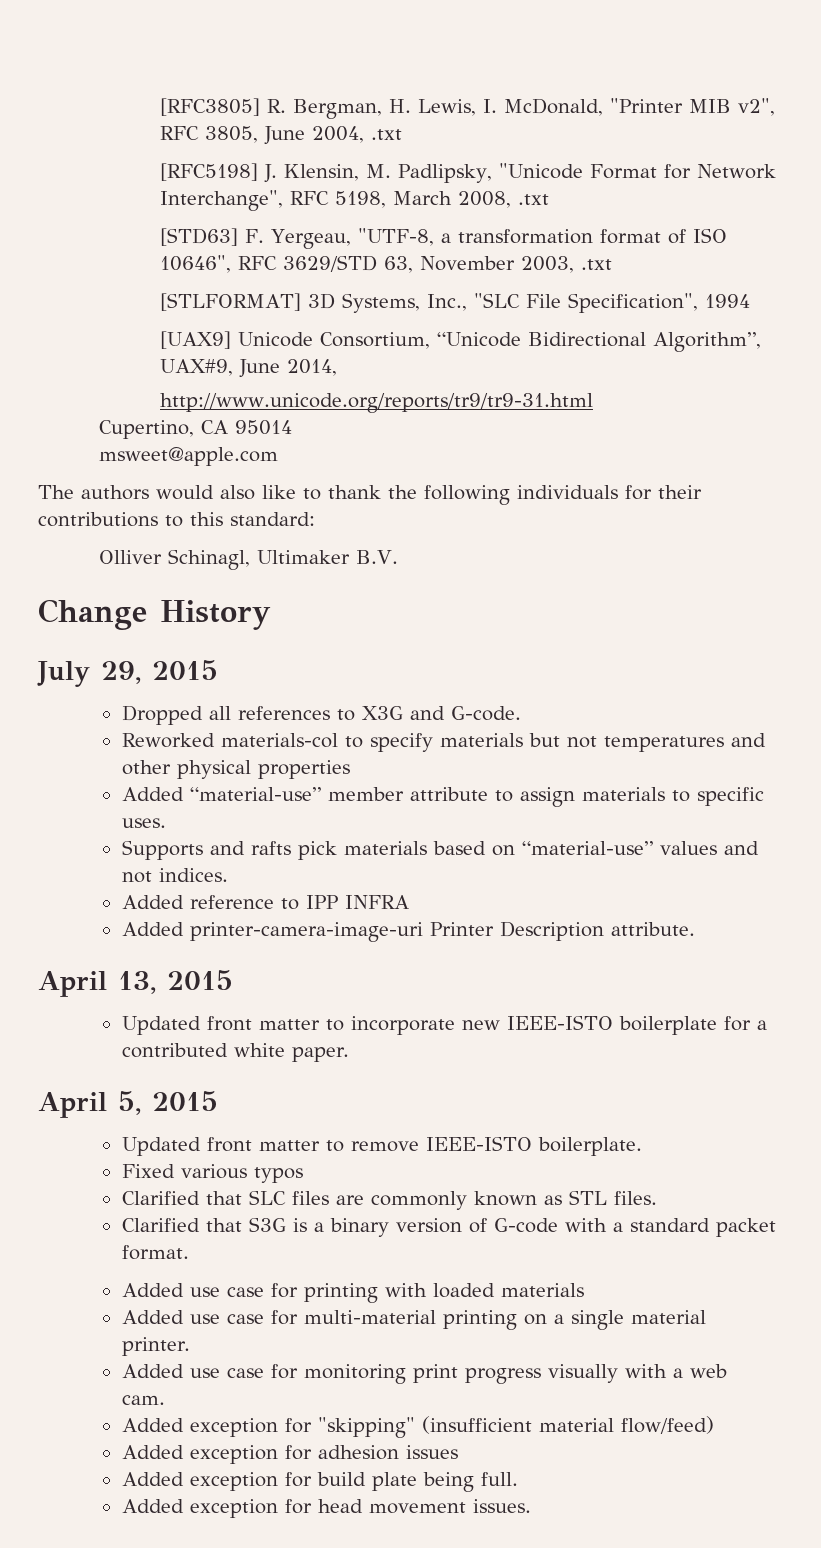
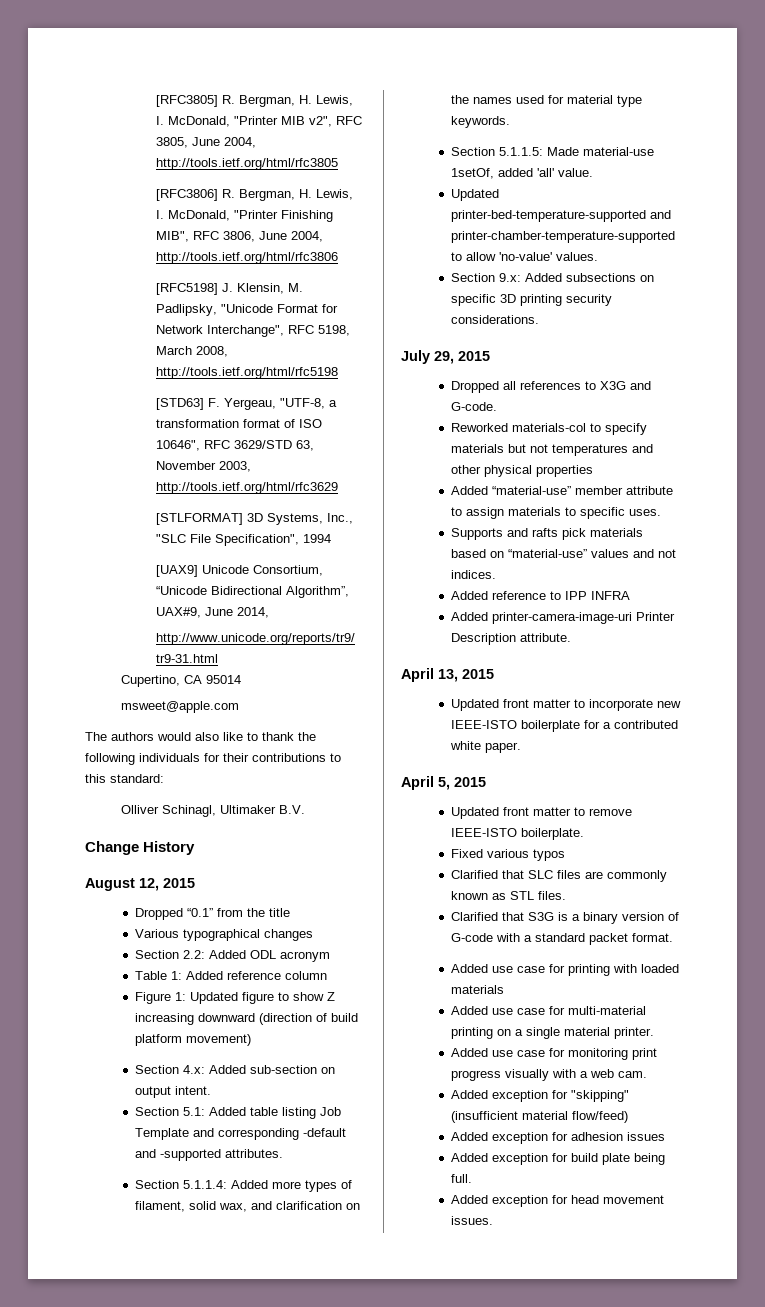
- [RFC3805] R. Bergman, H. Lewis, I. McDonald, "Printer MIB v2", RFC 3805, June 2004, .txt
+ [RFC3805] R. Bergman, H. Lewis, I. McDonald, "Printer MIB v2", RFC 3805, June 2004, http://tools.ietf.org/html/rfc3805
+ [RFC3806] R. Bergman, H. Lewis, I. McDonald, "Printer Finishing MIB", RFC 3806, June 2004, http://tools.ietf.org/html/rfc3806
- [RFC5198] J. Klensin, M. Padlipsky, "Unicode Format for Network Interchange", RFC 5198, March 2008, .txt
+ [RFC5198] J. Klensin, M. Padlipsky, "Unicode Format for Network Interchange", RFC 5198, March 2008, http://tools.ietf.org/html/rfc5198
- [STD63] F. Yergeau, "UTF-8, a transformation format of ISO 10646", RFC 3629/STD 63, November 2003, .txt
+ [STD63] F. Yergeau, "UTF-8, a transformation format of ISO 10646", RFC 3629/STD 63, November 2003, http://tools.ietf.org/html/rfc3629
+ August 12, 2015
+ Dropped “0.1” from the title
+ Various typographical changes
+ Section 2.2: Added ODL acronym
+ Table 1: Added reference column
+ Figure 1: Updated figure to show Z increasing downward (direction of build platform movement)
+ Section 4.x: Added sub-section on output intent.
+ Section 5.1: Added table listing Job Template and corresponding -default and -supported attributes.
+ Section 5.1.1.4: Added more types of filament, solid wax, and clarification on the names used for material type keywords.
+ Section 5.1.1.5: Made material-use 1setOf, added 'all' value.
+ Updated printer-bed-temperature-supported and printer-chamber-temperature-supported to allow 'no-value' values.
+ Section 9.x: Added subsections on specific 3D printing security considerations.

